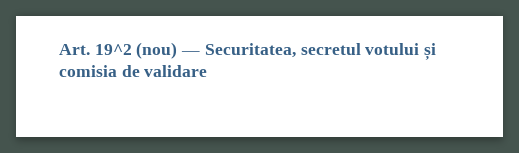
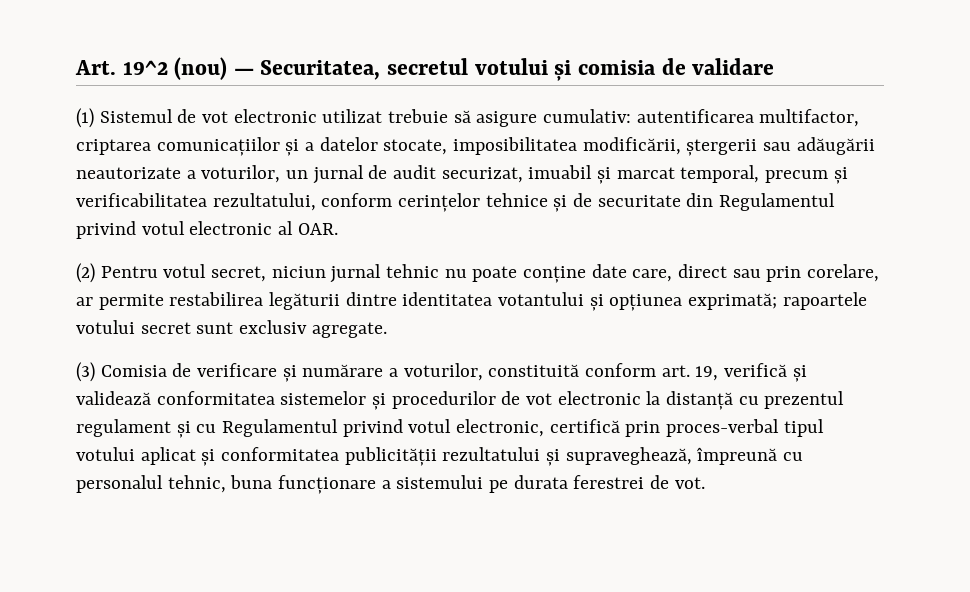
+ (1) Sistemul de vot electronic utilizat trebuie să asigure cumulativ: autentificarea multifactor, criptarea comunicațiilor și a datelor stocate, imposibilitatea modificării, ștergerii sau adăugării neautorizate a voturilor, un jurnal de audit securizat, imuabil și marcat temporal, precum și verificabilitatea rezultatului, conform cerințelor tehnice și de securitate din Regulamentul privind votul electronic al OAR.
+ (2) Pentru votul secret, niciun jurnal tehnic nu poate conține date care, direct sau prin corelare, ar permite restabilirea legăturii dintre identitatea votantului și opțiunea exprimată; rapoartele votului secret sunt exclusiv agregate.
+ (3) Comisia de verificare și numărare a voturilor, constituită conform art. 19, verifică și validează conformitatea sistemelor și procedurilor de vot electronic la distanță cu prezentul regulament și cu Regulamentul privind votul electronic, certifică prin proces-verbal tipul votului aplicat și conformitatea publicității rezultatului și supraveghează, împreună cu personalul tehnic, buna funcționare a sistemului pe durata ferestrei de vot.

